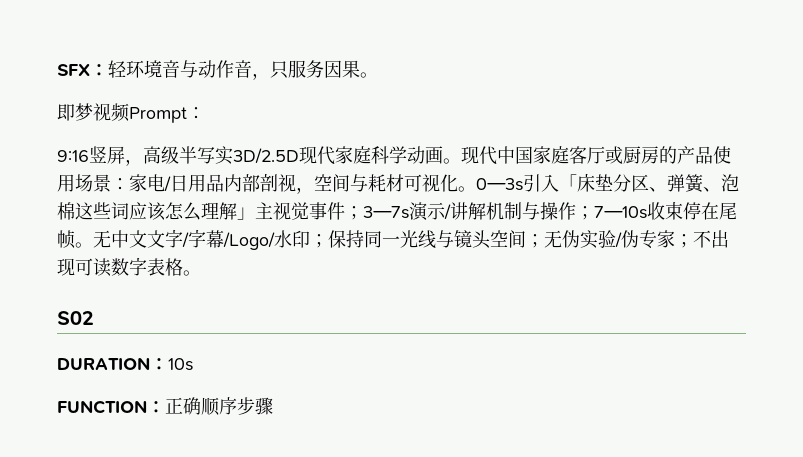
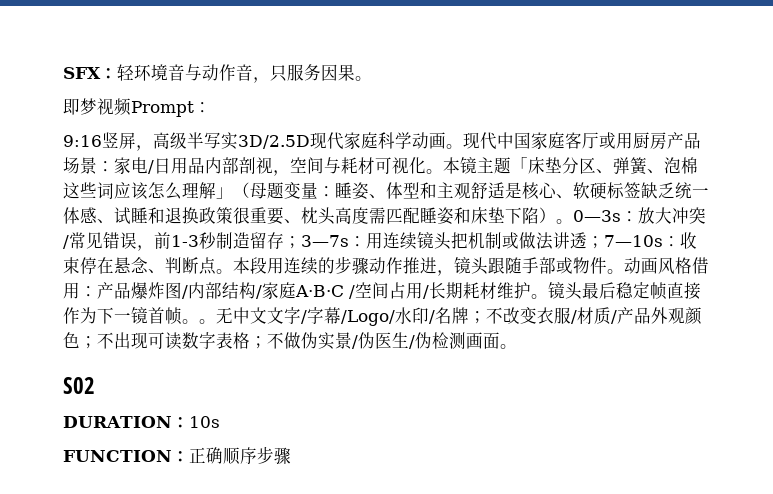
- 现代中国家庭客厅或厨房的产品使用场景：家电/日用品内部剖视，空间与耗材可视化。
+ 现代中国家庭客厅或用厨房产品场景：家电/日用品内部剖视，空间与耗材可视化。
- 0—3s引入「床垫分区、弹簧、泡棉这些词应该怎么理解」主视觉事件；3—7s演示/讲解机制与操作；7—10s收束停在尾帧。
+ 本镜主题「床垫分区、弹簧、泡棉这些词应该怎么理解」（母题变量：睡姿、体型和主观舒适是核心、软硬标签缺乏统一体感、试睡和退换政策很重要、枕头高度需匹配睡姿和床垫下陷）。0—3s：放大冲突/常见错误，前1-3秒制造留存；3—7s：用连续镜头把机制或做法讲透；7—10s：收束停在悬念、判断点。本段用连续的步骤动作推进，镜头跟随手部或物件。动画风格借用：产品爆炸图/内部结构/家庭A·B·C /空间占用/长期耗材维护。镜头最后稳定帧直接作为下一镜首帧。。
- 无中文文字/字幕/Logo/水印；保持同一光线与镜头空间；无伪实验/伪专家；不出现可读数字表格。
+ 无中文文字/字幕/Logo/水印/名牌；不改变衣服/材质/产品外观颜色；不出现可读数字表格；不做伪实景/伪医生/伪检测画面。

